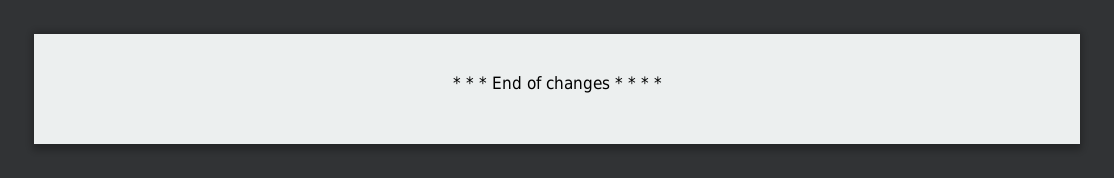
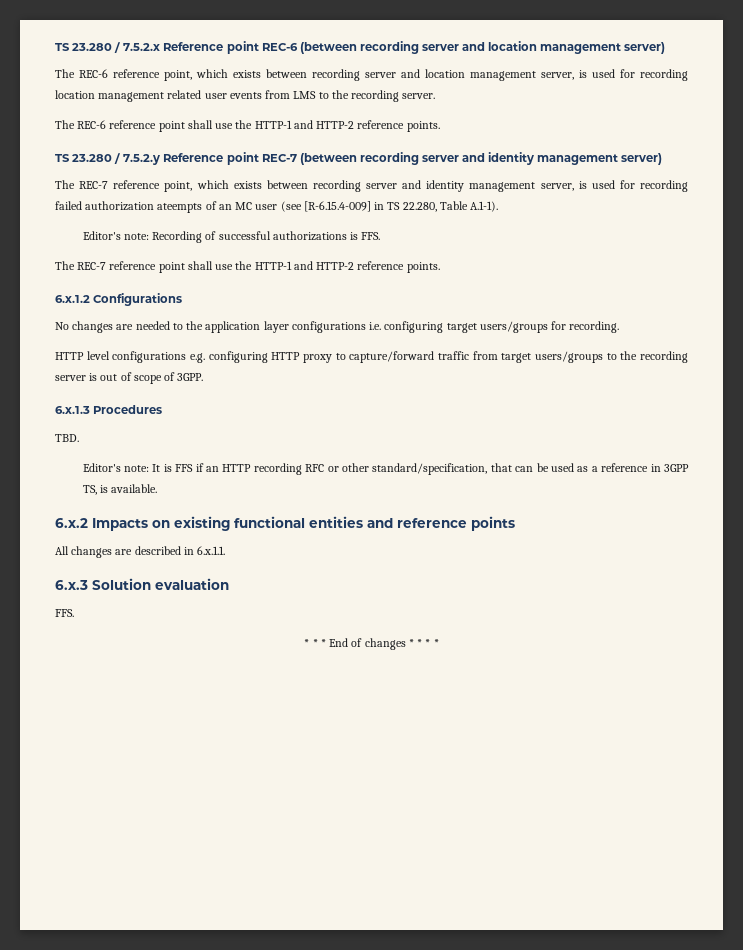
+ TS 23.280 / 7.5.2.x Reference point REC-6 (between recording server and location management server)
+ The REC-6 reference point, which exists between recording server and location management server, is used for recording location management related user events from LMS to the recording server.
+ The REC-6 reference point shall use the HTTP-1 and HTTP-2 reference points.
+ TS 23.280 / 7.5.2.y Reference point REC-7 (between recording server and identity management server)
+ The REC-7 reference point, which exists between recording server and identity management server, is used for recording failed authorization ateempts of an MC user (see [R-6.15.4-009] in TS 22.280, Table A.1-1).
+ Editor's note: Recording of successful authorizations is FFS.
+ The REC-7 reference point shall use the HTTP-1 and HTTP-2 reference points.
+ 6.x.1.2 Configurations
+ No changes are needed to the application layer configurations i.e. configuring target users/groups for recording.
+ HTTP level configurations e.g. configuring HTTP proxy to capture/forward traffic from target users/groups to the recording server is out of scope of 3GPP.
+ 6.x.1.3 Procedures
+ TBD.
+ Editor's note: It is FFS if an HTTP recording RFC or other standard/specification, that can be used as a reference in 3GPP TS, is available.
+ 6.x.2 Impacts on existing functional entities and reference points
+ All changes are described in 6.x.1.1.
+ 6.x.3 Solution evaluation
+ FFS.

